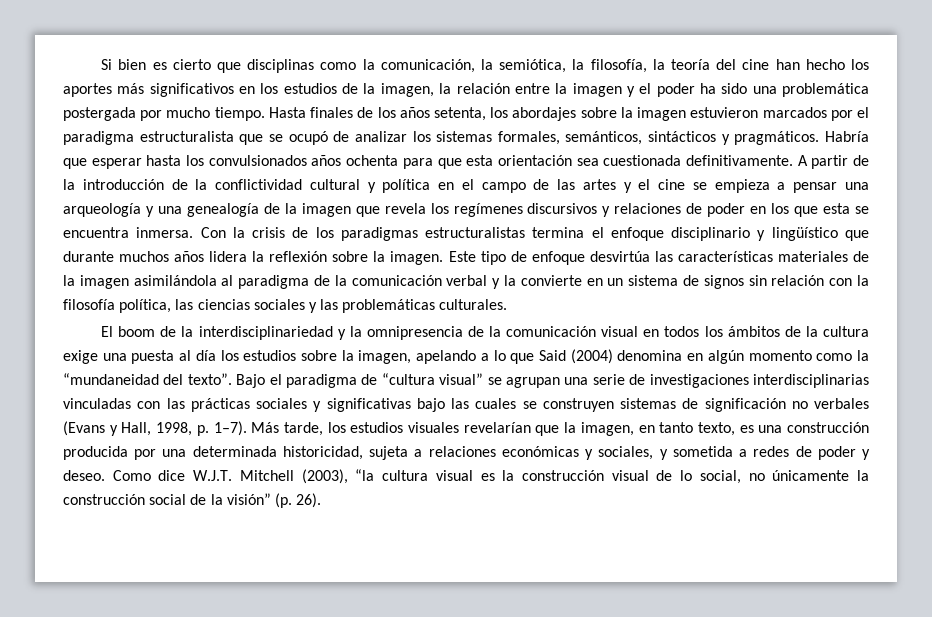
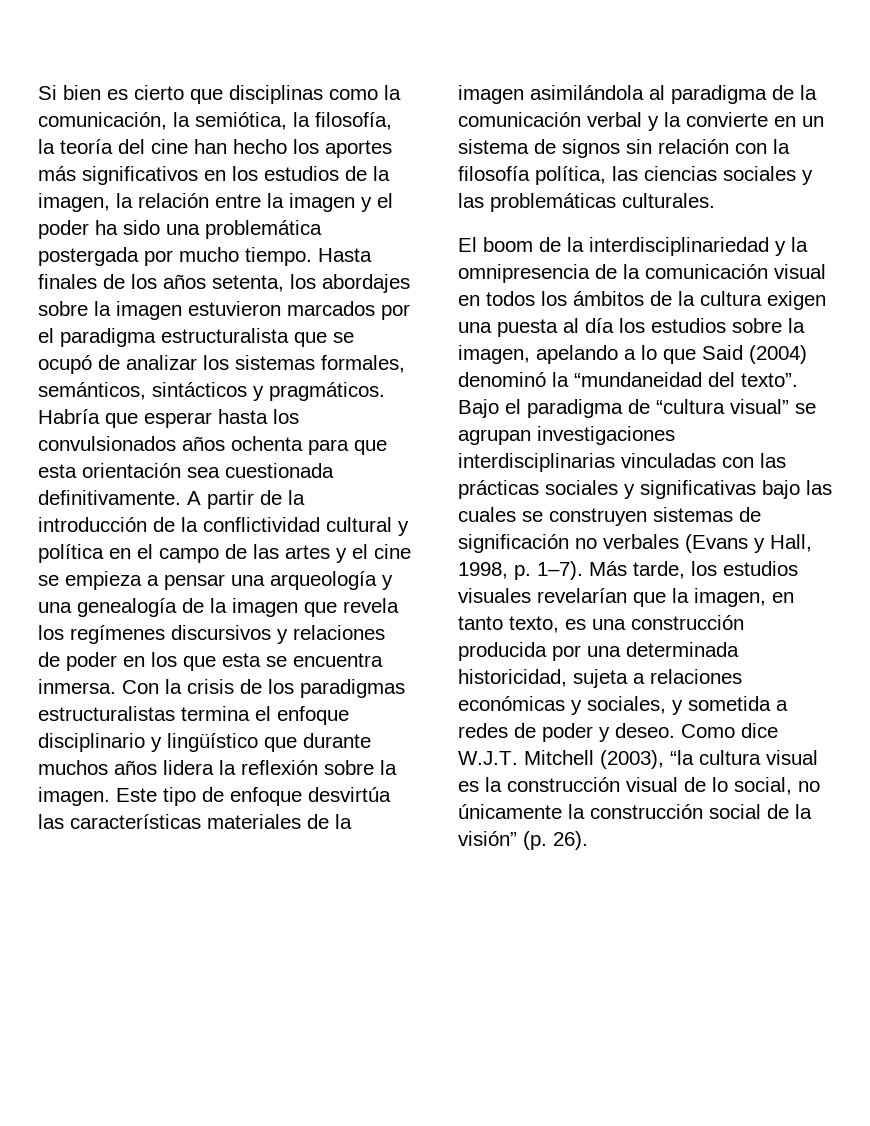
- El boom de la interdisciplinariedad y la omnipresencia de la comunicación visual en todos los ámbitos de la cultura exige una puesta al día los estudios sobre la imagen, apelando a lo que Said (2004) denomina en algún momento como la “mundaneidad del texto”.
+ El boom de la interdisciplinariedad y la omnipresencia de la comunicación visual en todos los ámbitos de la cultura exigen una puesta al día los estudios sobre la imagen, apelando a lo que Said (2004) denominó la “mundaneidad del texto”.
- Bajo el paradigma de “cultura visual” se agrupan una serie de investigaciones interdisciplinarias vinculadas con las prácticas sociales y significativas bajo las cuales se construyen sistemas de significación no verbales (Evans y Hall, 1998, p. 1–7).
+ Bajo el paradigma de “cultura visual” se agrupan investigaciones interdisciplinarias vinculadas con las prácticas sociales y significativas bajo las cuales se construyen sistemas de significación no verbales (Evans y Hall, 1998, p. 1–7).

